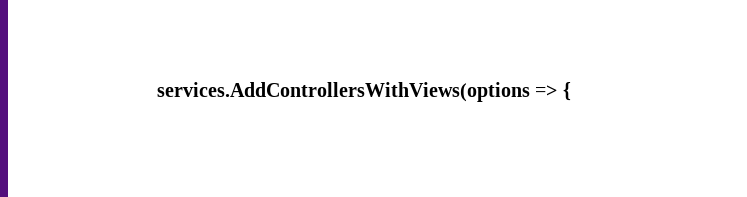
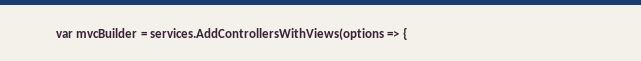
- services.AddControllersWithViews(options => {
+ var mvcBuilder = services.AddControllersWithViews(options => {

